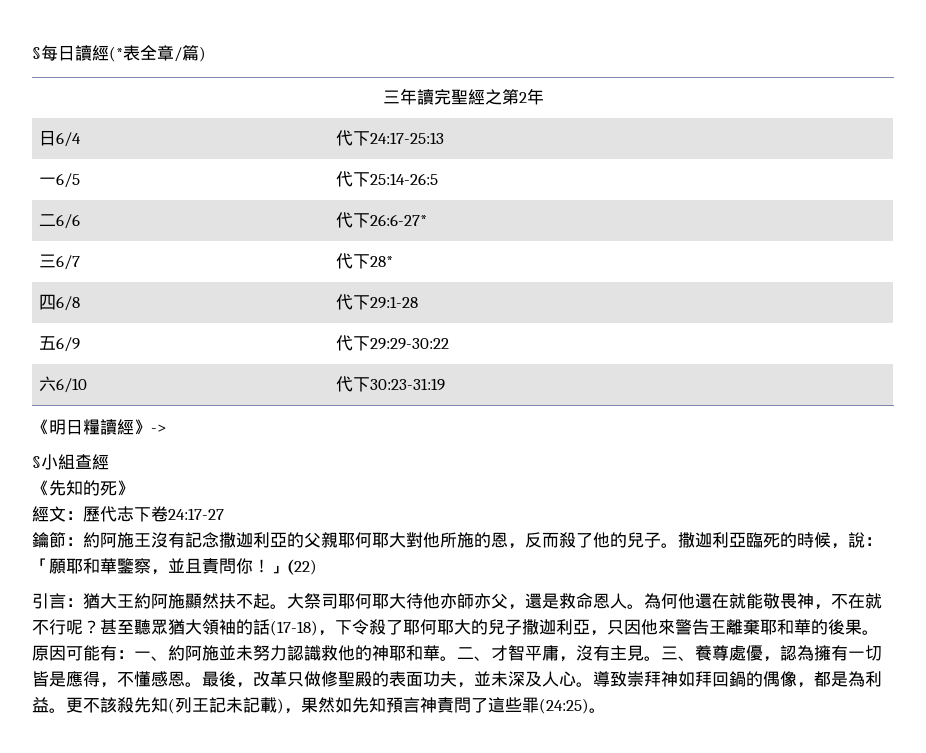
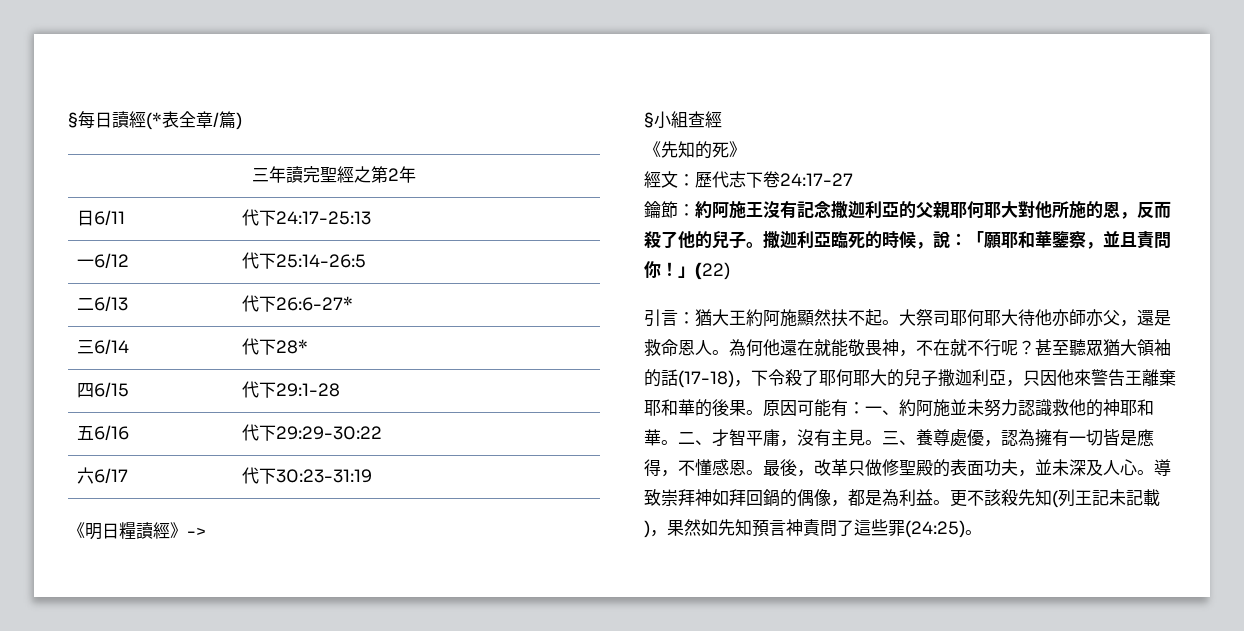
- 日6/4 | 代下24:17-25:13
+ 日6/11 | 代下24:17-25:13
- 一6/5 | 代下25:14-26:5
+ 一6/12 | 代下25:14-26:5
- 二6/6 | 代下26:6-27*
+ 二6/13 | 代下26:6-27*
- 三6/7 | 代下28*
+ 三6/14 | 代下28*
- 四6/8 | 代下29:1-28
+ 四6/15 | 代下29:1-28
- 五6/9 | 代下29:29-30:22
+ 五6/16 | 代下29:29-30:22
- 六6/10 | 代下30:23-31:19
+ 六6/17 | 代下30:23-31:19

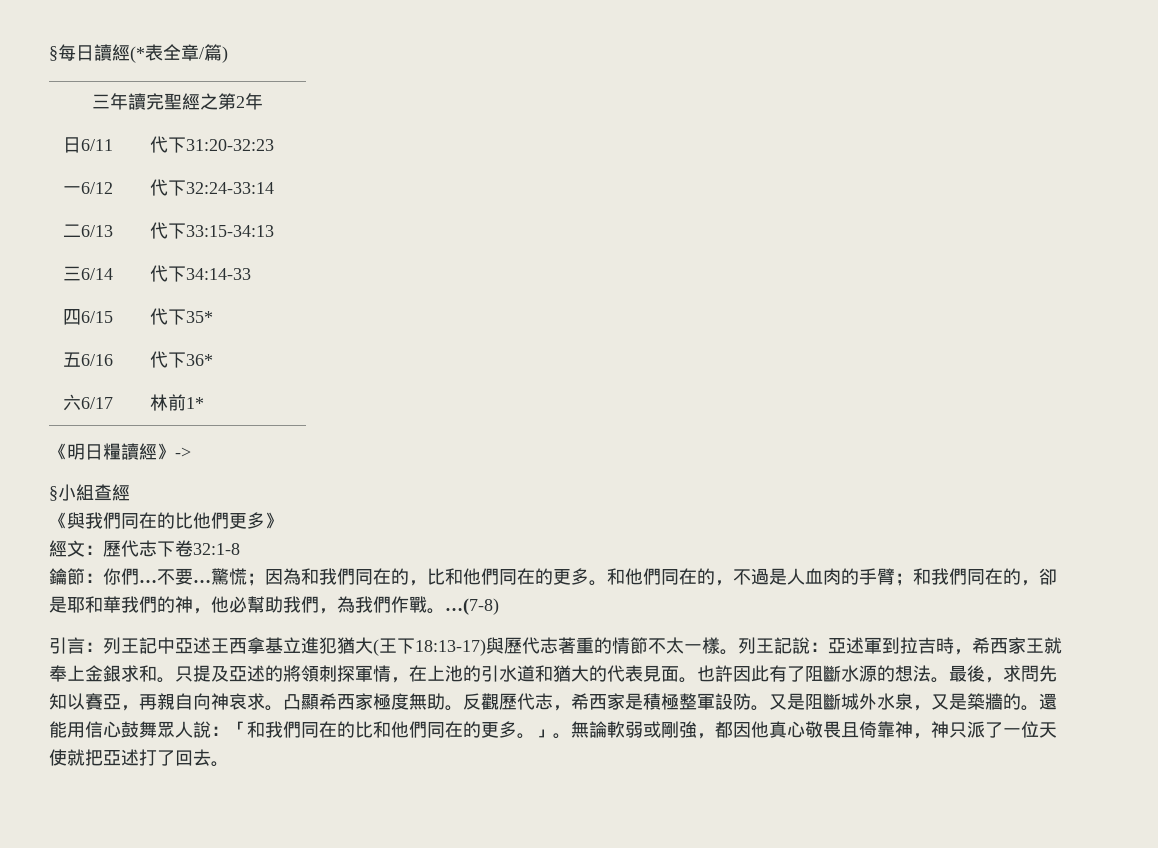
- 日6/11 | 代下24:17-25:13
+ 日6/11 | 代下31:20-32:23
- 一6/12 | 代下25:14-26:5
+ 一6/12 | 代下32:24-33:14
- 二6/13 | 代下26:6-27*
+ 二6/13 | 代下33:15-34:13
- 三6/14 | 代下28*
+ 三6/14 | 代下34:14-33
- 四6/15 | 代下29:1-28
+ 四6/15 | 代下35*
- 五6/16 | 代下29:29-30:22
+ 五6/16 | 代下36*
- 六6/17 | 代下30:23-31:19
+ 六6/17 | 林前1*
- 《先知的死》
+ 《與我們同在的比他們更多》
- 經文：歷代志下卷24:17-27
+ 經文：歷代志下卷32:1-8
- 鑰節：約阿施王沒有記念撒迦利亞的父親耶何耶大對他所施的恩，反而殺了他的兒子。撒迦利亞臨死的時候，說：「願耶和華鑒察，並且責問你！」(22)
- 引言：猶大王約阿施顯然扶不起。大祭司耶何耶大待他亦師亦父，還是救命恩人。為何他還在就能敬畏神，不在就不行呢？甚至聽眾猶大領袖的話(17-18)，下令殺了耶何耶大的兒子撒迦利亞，只因他來警告王離棄耶和華的後果。原因可能有：一、約阿施並未努力認識救他的神耶和華。二、才智平庸，沒有主見。三、養尊處優，認為擁有一切皆是應得，不懂感恩。最後，改革只做修聖殿的表面功夫，並未深及人心。導致崇拜神如拜回鍋的偶像，都是為利益。更不該殺先知(列王記未記載)，果然如先知預言神責問了這些罪(24:25)。
+ 鑰節：你們…不要…驚慌；因為和我們同在的，比和他們同在的更多。和他們同在的，不過是人血肉的手臂；和我們同在的，卻是耶和華我們的神，他必幫助我們，為我們作戰。…(7-8)
+ 引言：列王記中亞述王西拿基立進犯猶大(王下18:13-17)與歷代志著重的情節不太一樣。列王記說：亞述軍到拉吉時，希西家王就奉上金銀求和。只提及亞述的將領刺探軍情，在上池的引水道和猶大的代表見面。也許因此有了阻斷水源的想法。最後，求問先知以賽亞，再親自向神哀求。凸顯希西家極度無助。反觀歷代志，希西家是積極整軍設防。又是阻斷城外水泉，又是築牆的。還能用信心鼓舞眾人說：「和我們同在的比和他們同在的更多。」。無論軟弱或剛強，都因他真心敬畏且倚靠神，神只派了一位天使就把亞述打了回去。

